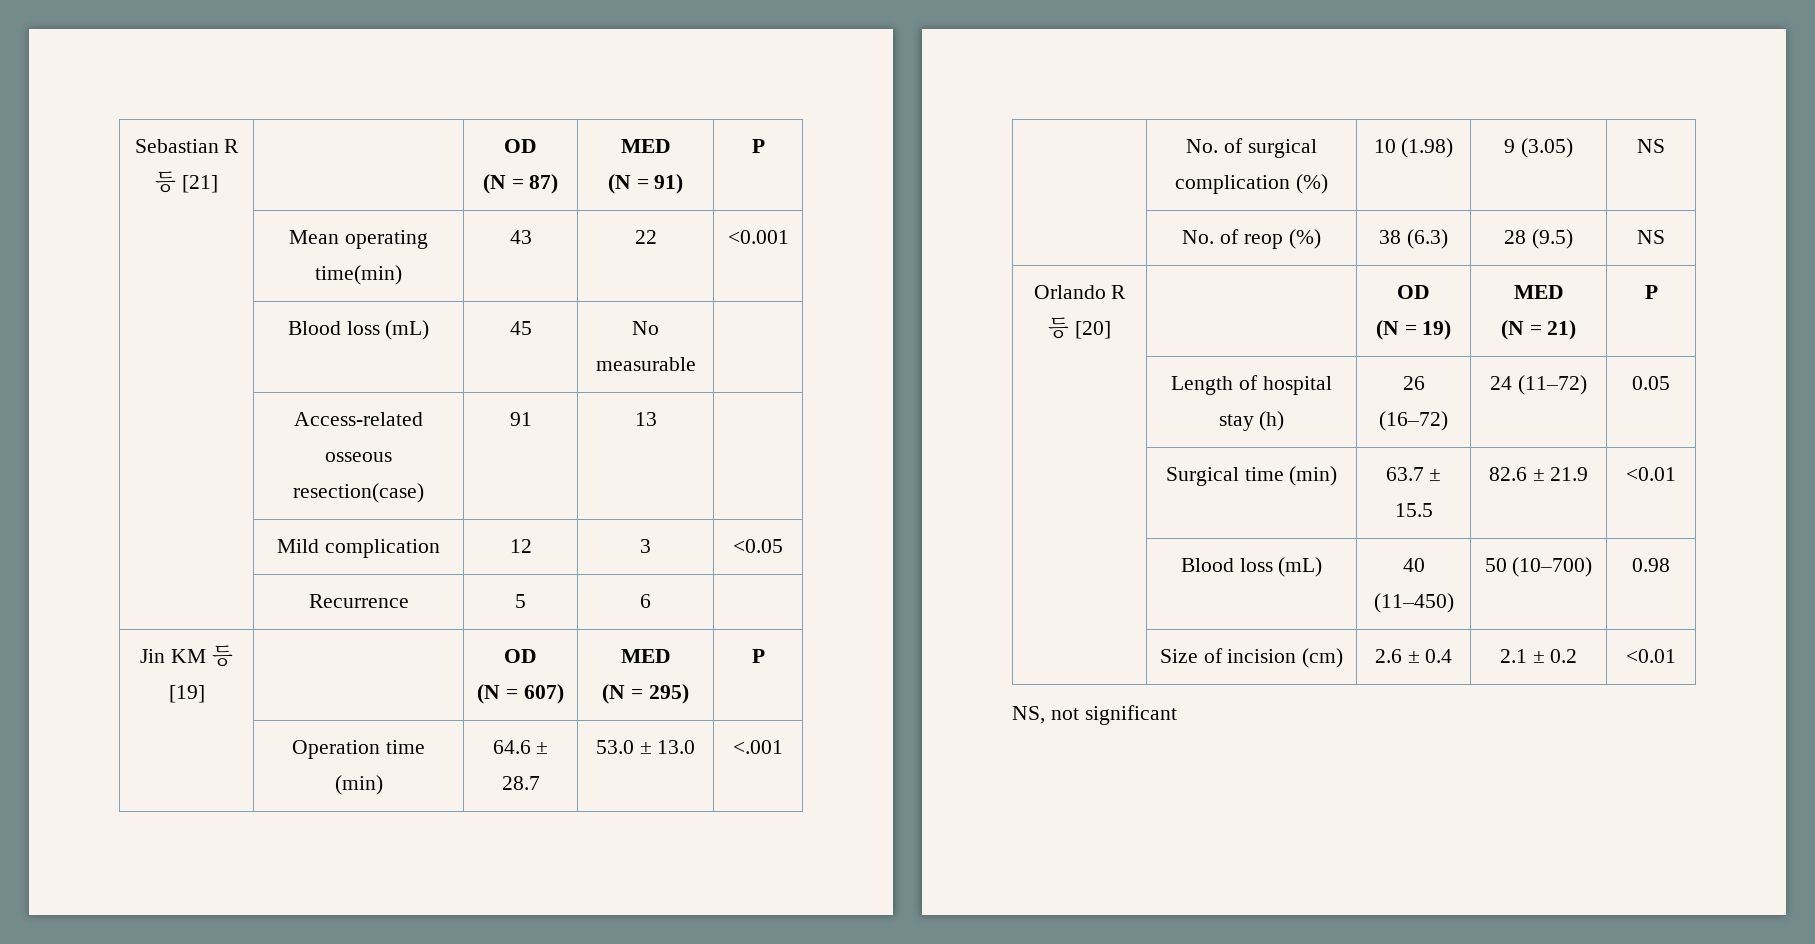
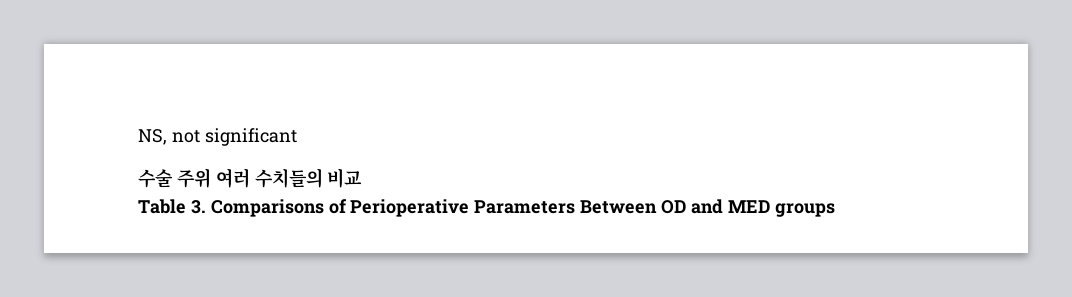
- Sebastian R 등 [21] | | OD
- (N = 87) | MED
- (N = 91) | P
- | Mean operating time(min) | 43 | 22 | <0.001
- | Blood loss (mL) | 45 | No measurable |
- | Access-related osseous resection(case) | 91 | 13 |
- | Mild complication | 12 | 3 | <0.05
- | Recurrence | 5 | 6 |
- Jin KM 등 [19] | | OD
- (N = 607) | MED
- (N = 295) | P
- | Operation time (min) | 64.6 ± 28.7 | 53.0 ± 13.0 | <.001
- | No. of surgical complication (%) | 10 (1.98) | 9 (3.05) | NS
- | No. of reop (%) | 38 (6.3) | 28 (9.5) | NS
- Orlando R 등 [20] | | OD
- (N = 19) | MED
- (N = 21) | P
- | Length of hospital stay (h) | 26 (16–72) | 24 (11–72) | 0.05
- | Surgical time (min) | 63.7 ± 15.5 | 82.6 ± 21.9 | <0.01
- | Blood loss (mL) | 40 (11–450) | 50 (10–700) | 0.98
- | Size of incision (cm) | 2.6 ± 0.4 | 2.1 ± 0.2 | <0.01
  NS, not significant
+ 수술 주위 여러 수치들의 비교
+ Table 3. Comparisons of Perioperative Parameters Between OD and MED groups

